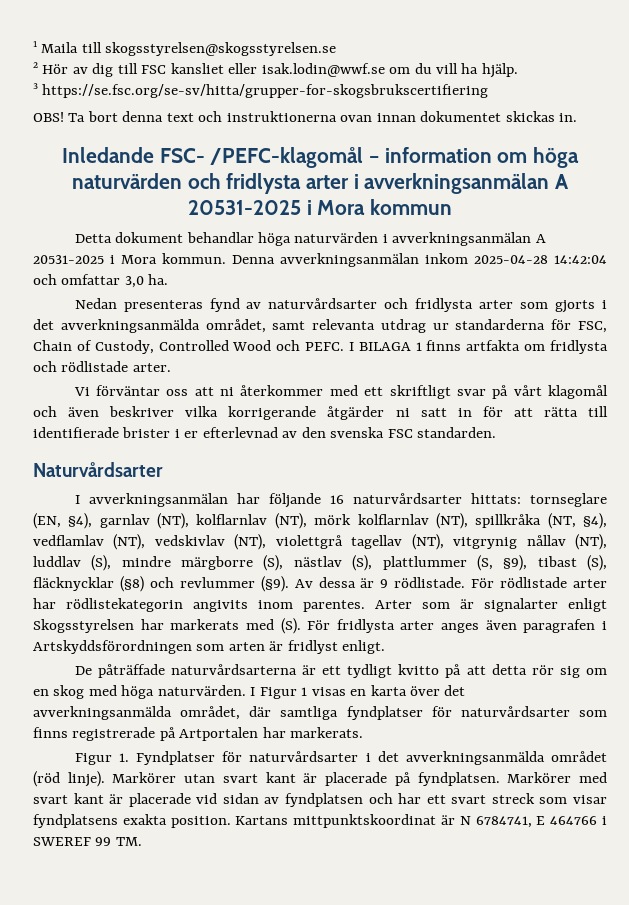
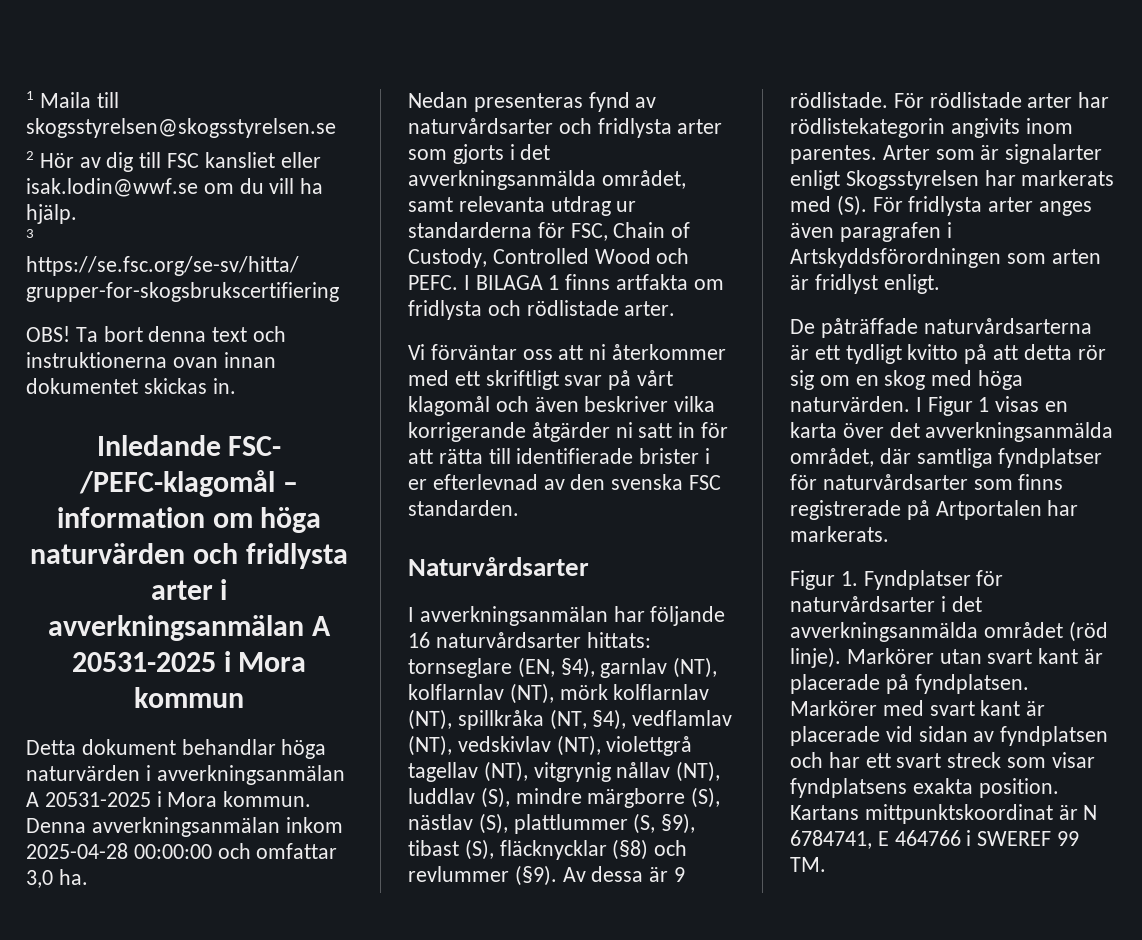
- Denna avverkningsanmälan inkom 2025-04-28 14:42:04 och omfattar 3,0 ha.
+ Denna avverkningsanmälan inkom 2025-04-28 00:00:00 och omfattar 3,0 ha.

